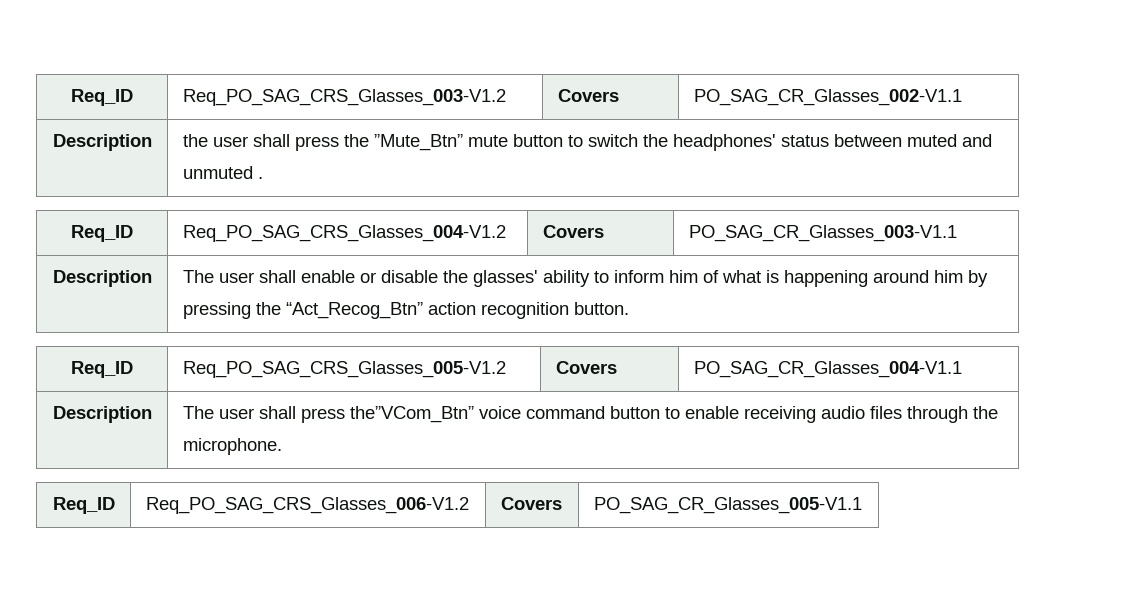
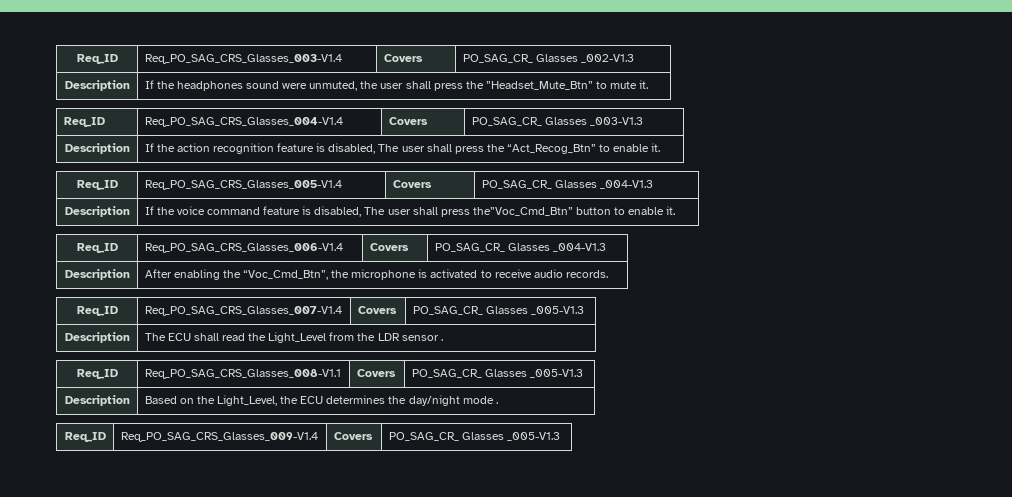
- Req_ID | Req_PO_SAG_CRS_Glasses_003-V1.2 | Covers | PO_SAG_CR_Glasses_002-V1.1
- Description | the user shall press the ”Mute_Btn” mute button to switch the headphones' status between muted and unmuted .
- Req_ID | Req_PO_SAG_CRS_Glasses_004-V1.2 | Covers | PO_SAG_CR_Glasses_003-V1.1
- Description | The user shall enable or disable the glasses' ability to inform him of what is happening around him by pressing the “Act_Recog_Btn” action recognition button.
- Req_ID | Req_PO_SAG_CRS_Glasses_005-V1.2 | Covers | PO_SAG_CR_Glasses_004-V1.1
- Description | The user shall press the”VCom_Btn” voice command button to enable receiving audio files through the microphone.
- Req_ID | Req_PO_SAG_CRS_Glasses_006-V1.2 | Covers | PO_SAG_CR_Glasses_005-V1.1
+ Req_ID | Req_PO_SAG_CRS_Glasses_003-V1.4 | Covers | PO_SAG_CR_ Glasses _002-V1.3
+ Description | If the headphones sound were unmuted, the user shall press the ”Headset_Mute_Btn” to mute it.
+ Req_ID | Req_PO_SAG_CRS_Glasses_004-V1.4 | Covers | PO_SAG_CR_ Glasses _003-V1.3
+ Description | If the action recognition feature is disabled, The user shall press the “Act_Recog_Btn” to enable it.
+ Req_ID | Req_PO_SAG_CRS_Glasses_005-V1.4 | Covers | PO_SAG_CR_ Glasses _004-V1.3
+ Description | If the voice command feature is disabled, The user shall press the”Voc_Cmd_Btn” button to enable it.
+ Req_ID | Req_PO_SAG_CRS_Glasses_006-V1.4 | Covers | PO_SAG_CR_ Glasses _004-V1.3
+ Description | After enabling the “Voc_Cmd_Btn”, the microphone is activated to receive audio records.
+ Req_ID | Req_PO_SAG_CRS_Glasses_007-V1.4 | Covers | PO_SAG_CR_ Glasses _005-V1.3
+ Description | The ECU shall read the Light_Level from the LDR sensor .
+ Req_ID | Req_PO_SAG_CRS_Glasses_008-V1.1 | Covers | PO_SAG_CR_ Glasses _005-V1.3
+ Description | Based on the Light_Level, the ECU determines the day/night mode .
+ Req_ID | Req_PO_SAG_CRS_Glasses_009-V1.4 | Covers | PO_SAG_CR_ Glasses _005-V1.3

